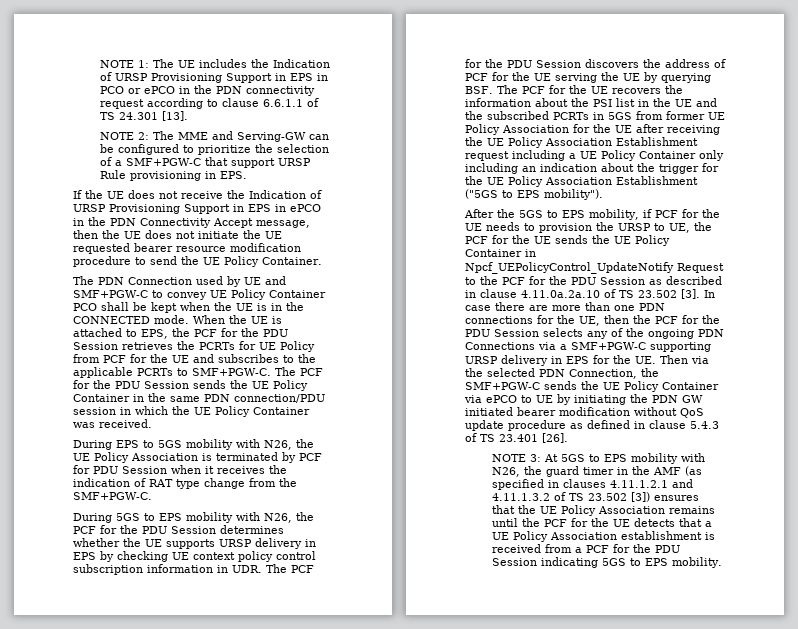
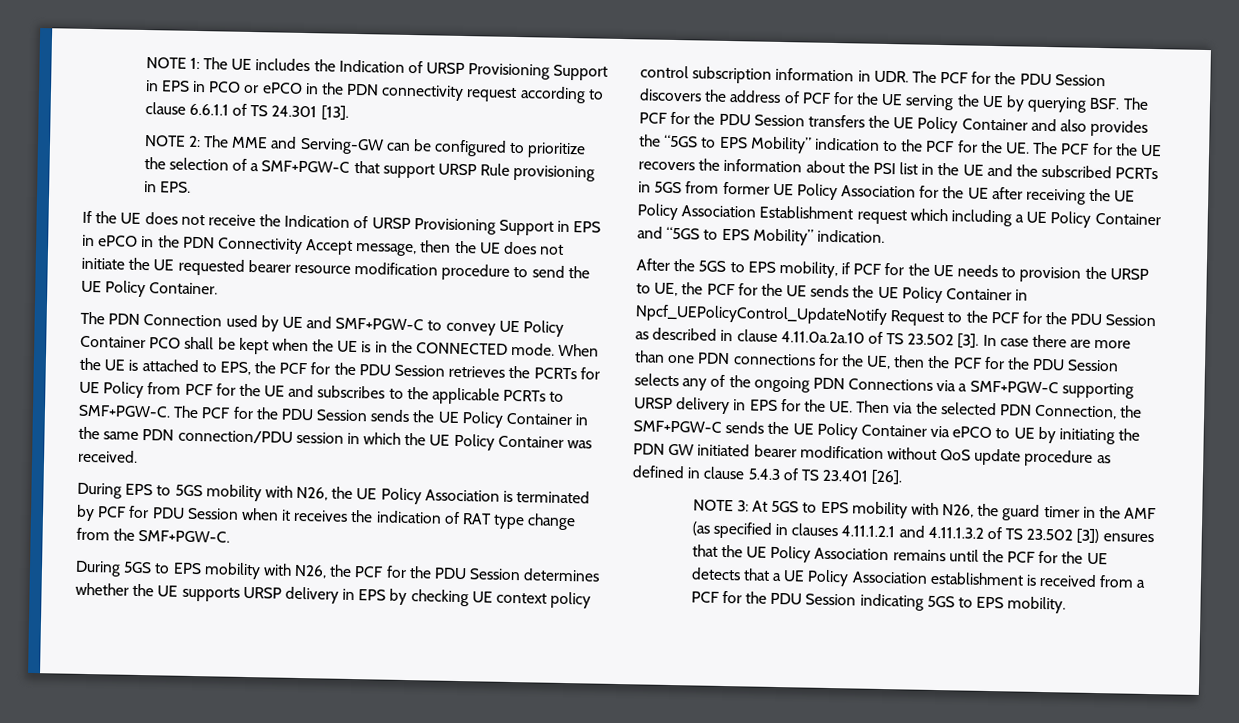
- During 5GS to EPS mobility with N26, the PCF for the PDU Session determines whether the UE supports URSP delivery in EPS by checking UE context policy control subscription information in UDR. The PCF for the PDU Session discovers the address of PCF for the UE serving the UE by querying BSF. The PCF for the UE recovers the information about the PSI list in the UE and the subscribed PCRTs in 5GS from former UE Policy Association for the UE after receiving the UE Policy Association Establishment request including a UE Policy Container only including an indication about the trigger for the UE Policy Association Establishment ("5GS to EPS mobility").
+ During 5GS to EPS mobility with N26, the PCF for the PDU Session determines whether the UE supports URSP delivery in EPS by checking UE context policy control subscription information in UDR. The PCF for the PDU Session discovers the address of PCF for the UE serving the UE by querying BSF. The PCF for the PDU Session transfers the UE Policy Container and also provides the “5GS to EPS Mobility” indication to the PCF for the UE. The PCF for the UE recovers the information about the PSI list in the UE and the subscribed PCRTs in 5GS from former UE Policy Association for the UE after receiving the UE Policy Association Establishment request which including a UE Policy Container and “5GS to EPS Mobility” indication.

